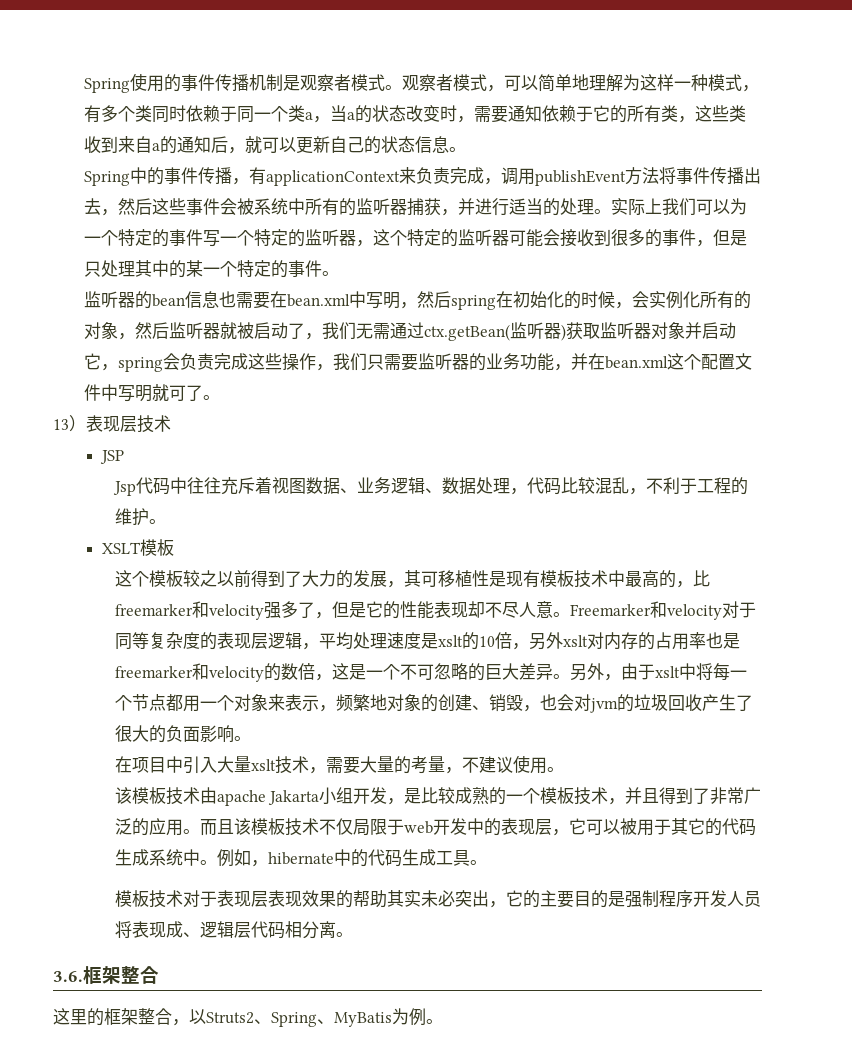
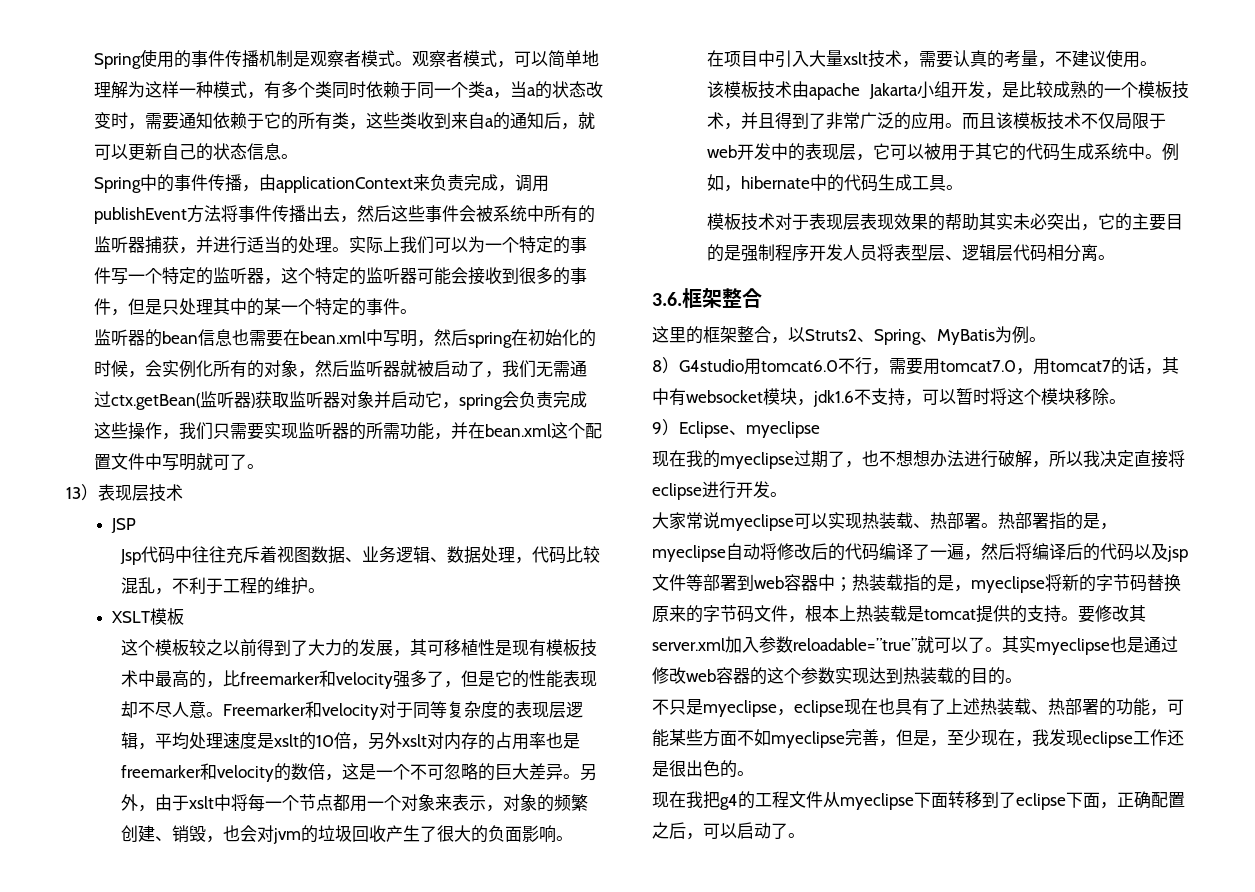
- Spring中的事件传播，有applicationContext来负责完成，调用publishEvent方法将事件传播出去，然后这些事件会被系统中所有的监听器捕获，并进行适当的处理。
+ Spring中的事件传播，由applicationContext来负责完成，调用publishEvent方法将事件传播出去，然后这些事件会被系统中所有的监听器捕获，并进行适当的处理。
- 监听器的bean信息也需要在bean.xml中写明，然后spring在初始化的时候，会实例化所有的对象，然后监听器就被启动了，我们无需通过ctx.getBean(监听器)获取监听器对象并启动它，spring会负责完成这些操作，我们只需要监听器的业务功能，并在bean.xml这个配置文件中写明就可了。
+ 监听器的bean信息也需要在bean.xml中写明，然后spring在初始化的时候，会实例化所有的对象，然后监听器就被启动了，我们无需通过ctx.getBean(监听器)获取监听器对象并启动它，spring会负责完成这些操作，我们只需要实现监听器的所需功能，并在bean.xml这个配置文件中写明就可了。
- 另外，由于xslt中将每一个节点都用一个对象来表示，频繁地对象的创建、销毁，也会对jvm的垃圾回收产生了很大的负面影响。
+ 另外，由于xslt中将每一个节点都用一个对象来表示，对象的频繁创建、销毁，也会对jvm的垃圾回收产生了很大的负面影响。
- 在项目中引入大量xslt技术，需要大量的考量，不建议使用。
+ 在项目中引入大量xslt技术，需要认真的考量，不建议使用。
- 模板技术对于表现层表现效果的帮助其实未必突出，它的主要目的是强制程序开发人员将表现成、逻辑层代码相分离。
+ 模板技术对于表现层表现效果的帮助其实未必突出，它的主要目的是强制程序开发人员将表型层、逻辑层代码相分离。
+ 8）G4studio用tomcat6.0不行，需要用tomcat7.0，用tomcat7的话，其中有websocket模块，jdk1.6不支持，可以暂时将这个模块移除。
+ 9）Eclipse、myeclipse
+ 现在我的myeclipse过期了，也不想想办法进行破解，所以我决定直接将eclipse进行开发。
+ 大家常说myeclipse可以实现热装载、热部署。热部署指的是，myeclipse自动将修改后的代码编译了一遍，然后将编译后的代码以及jsp文件等部署到web容器中；热装载指的是，myeclipse将新的字节码替换原来的字节码文件，根本上热装载是tomcat提供的支持。要修改其server.xml加入参数reloadable=”true”就可以了。其实myeclipse也是通过修改web容器的这个参数实现达到热装载的目的。
+ 不只是myeclipse，eclipse现在也具有了上述热装载、热部署的功能，可能某些方面不如myeclipse完善，但是，至少现在，我发现eclipse工作还是很出色的。
+ 现在我把g4的工程文件从myeclipse下面转移到了eclipse下面，正确配置之后，可以启动了。

